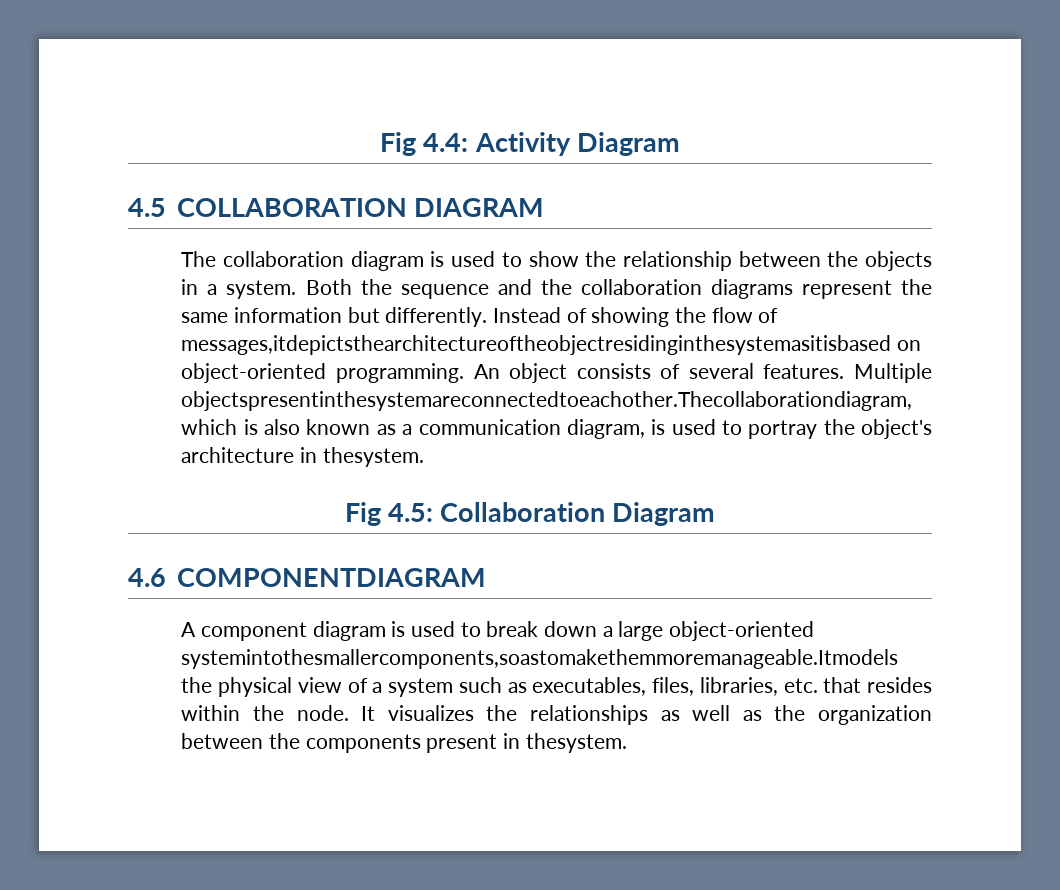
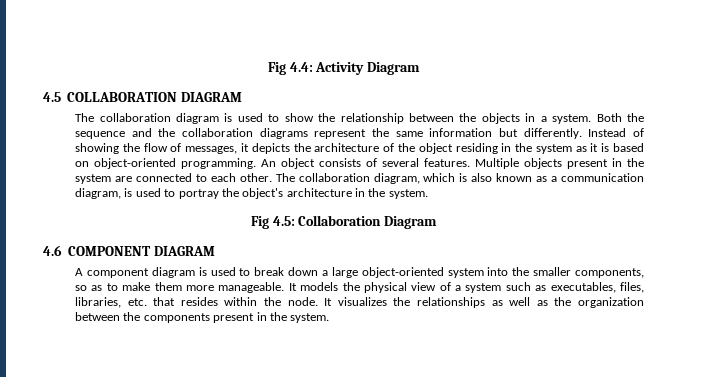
- Instead of showing the flow of messages,itdepictsthearchitectureoftheobjectresidinginthesystemasitisbased on object-oriented programming.
+ Instead of showing the flow of messages, it depicts the architecture of the object residing in the system as it is based on object-oriented programming.
- Multiple objectspresentinthesystemareconnectedtoeachother.Thecollaborationdiagram, which is also known as a communication diagram, is used to portray the object's architecture in thesystem.
+ Multiple objects present in the system are connected to each other. The collaboration diagram, which is also known as a communication diagram, is used to portray the object's architecture in the system.
- 4.6 COMPONENTDIAGRAM
+ 4.6 COMPONENT DIAGRAM
- A component diagram is used to break down a large object-oriented systemintothesmallercomponents,soastomakethemmoremanageable.Itmodels the physical view of a system such as executables, files, libraries, etc. that resides within the node.
+ A component diagram is used to break down a large object-oriented system into the smaller components, so as to make them more manageable. It models the physical view of a system such as executables, files, libraries, etc. that resides within the node.
- It visualizes the relationships as well as the organization between the components present in thesystem.
+ It visualizes the relationships as well as the organization between the components present in the system.

